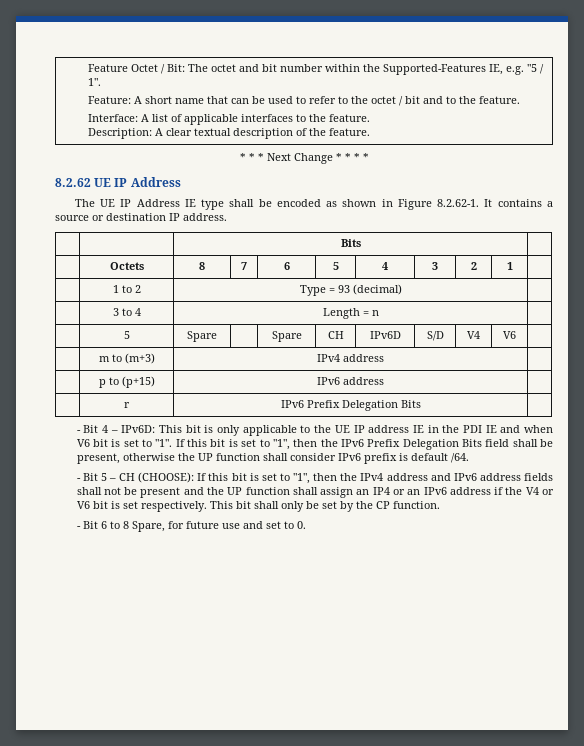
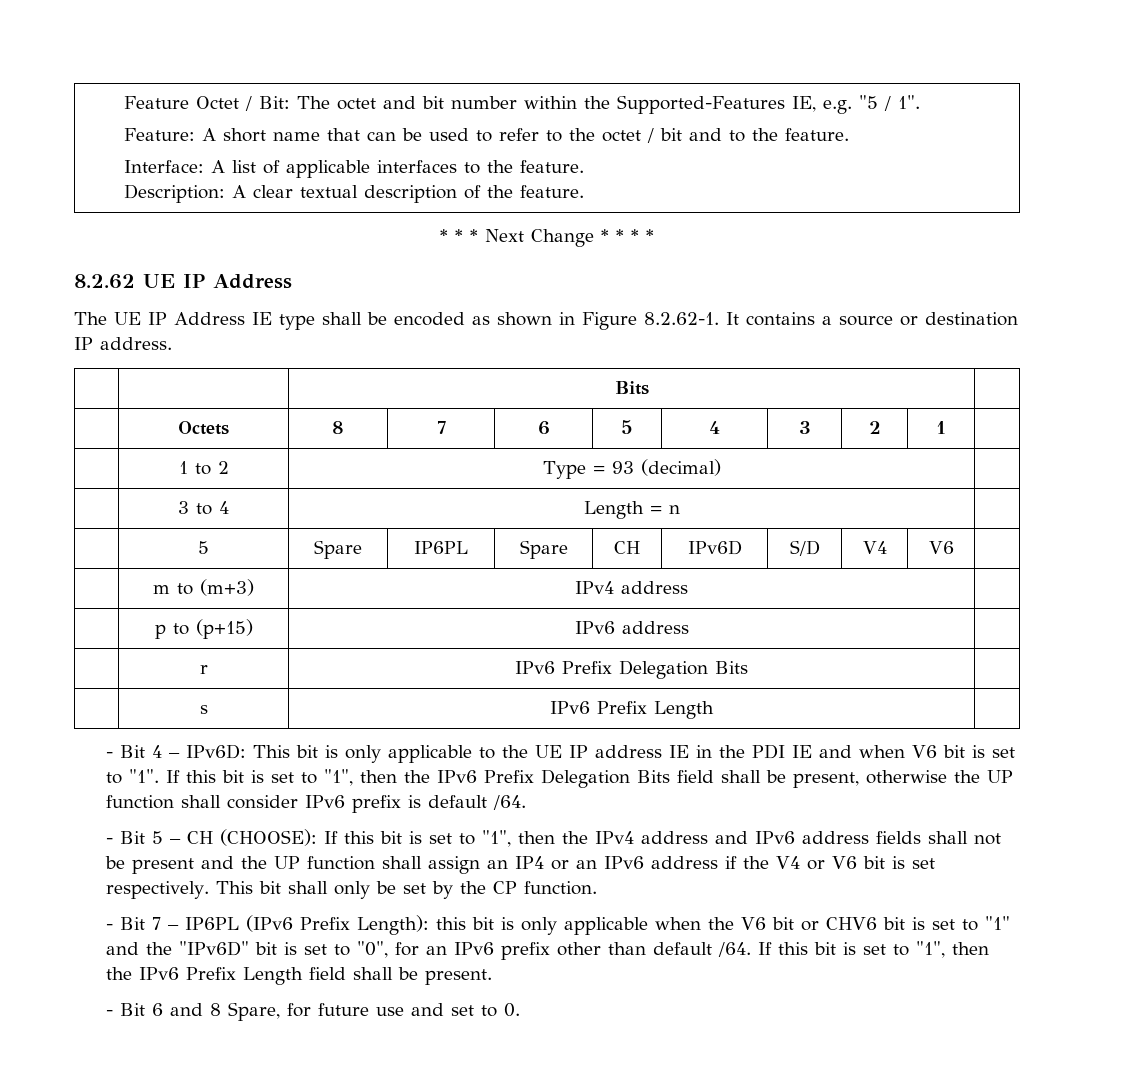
- | 5 | Spare | | Spare | CH | IPv6D | S/D | V4 | V6 |
+ | 5 | Spare | IP6PL | Spare | CH | IPv6D | S/D | V4 | V6 |
+ | s | IPv6 Prefix Length |
+ - Bit 7 – IP6PL (IPv6 Prefix Length): this bit is only applicable when the V6 bit or CHV6 bit is set to "1" and the "IPv6D" bit is set to "0", for an IPv6 prefix other than default /64. If this bit is set to "1", then the IPv6 Prefix Length field shall be present.
- - Bit 6 to 8 Spare, for future use and set to 0.
+ - Bit 6 and 8 Spare, for future use and set to 0.

